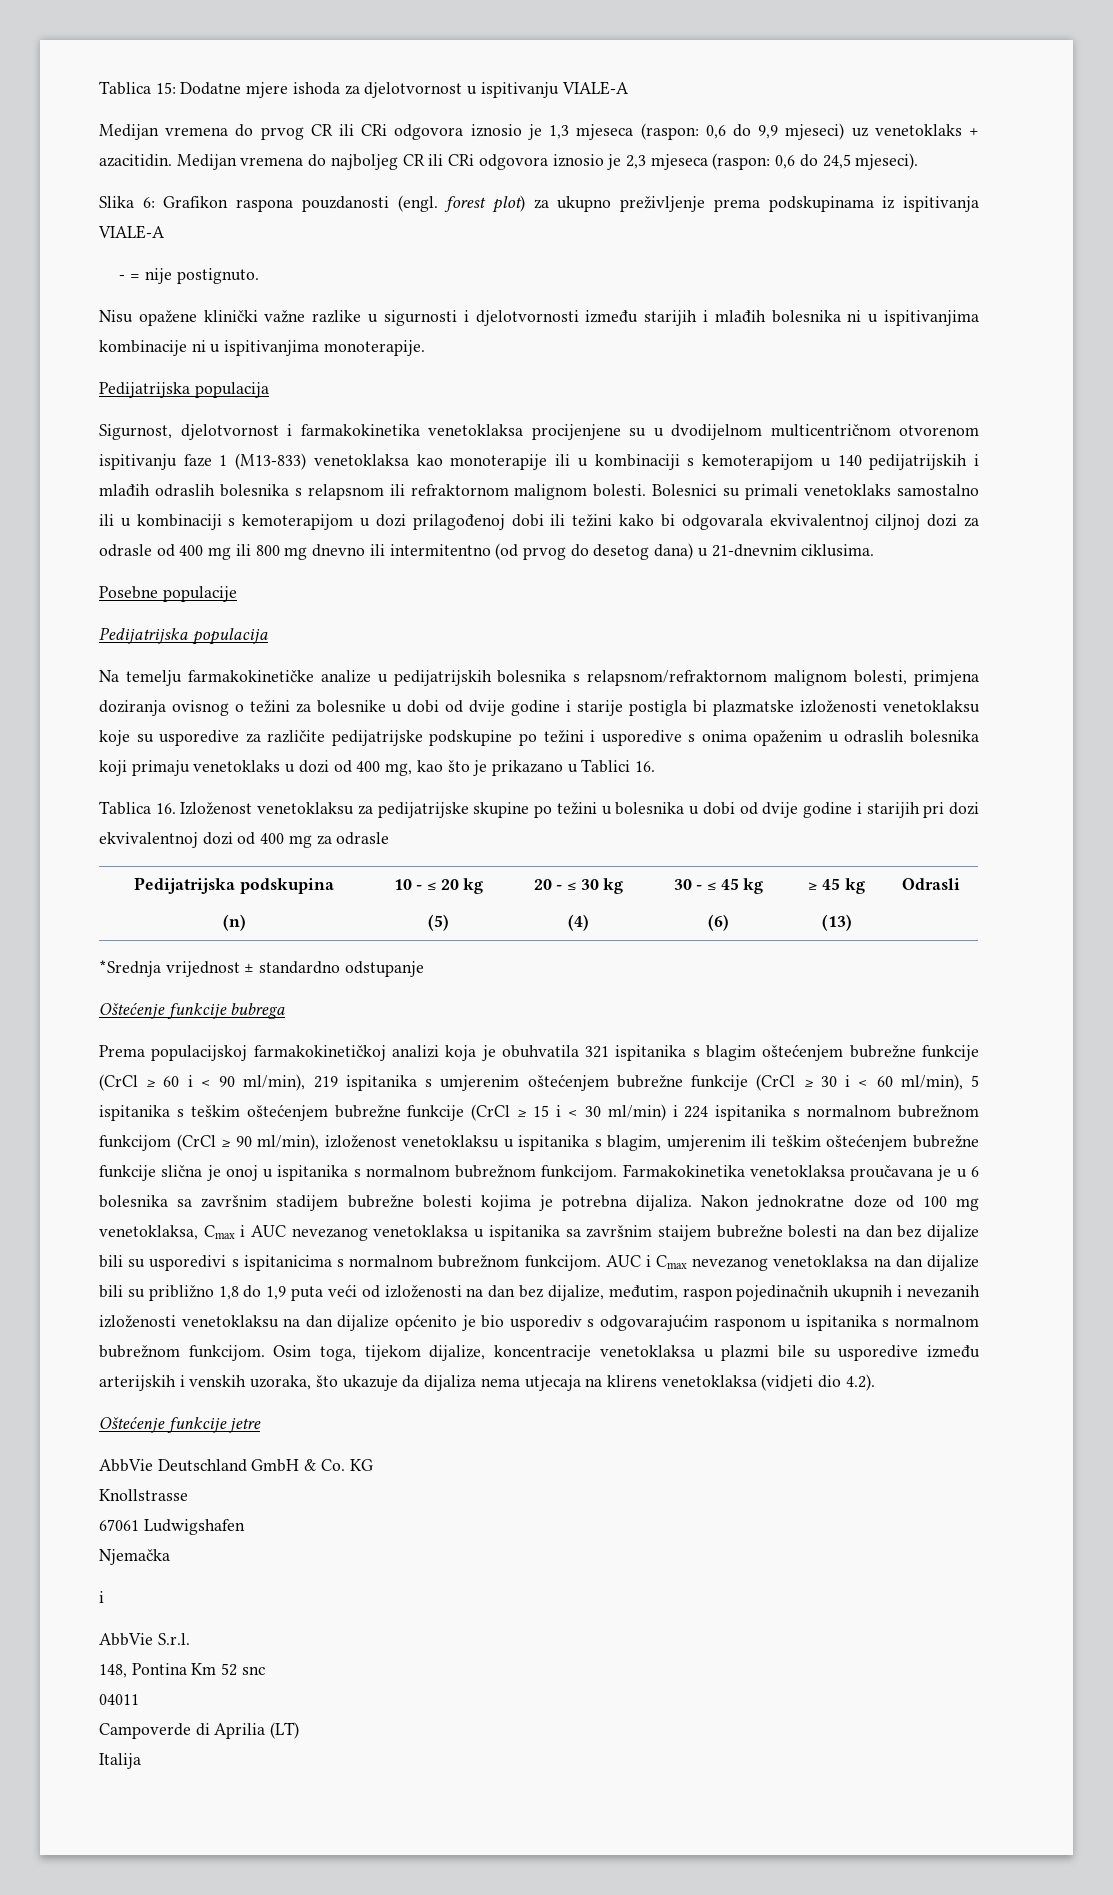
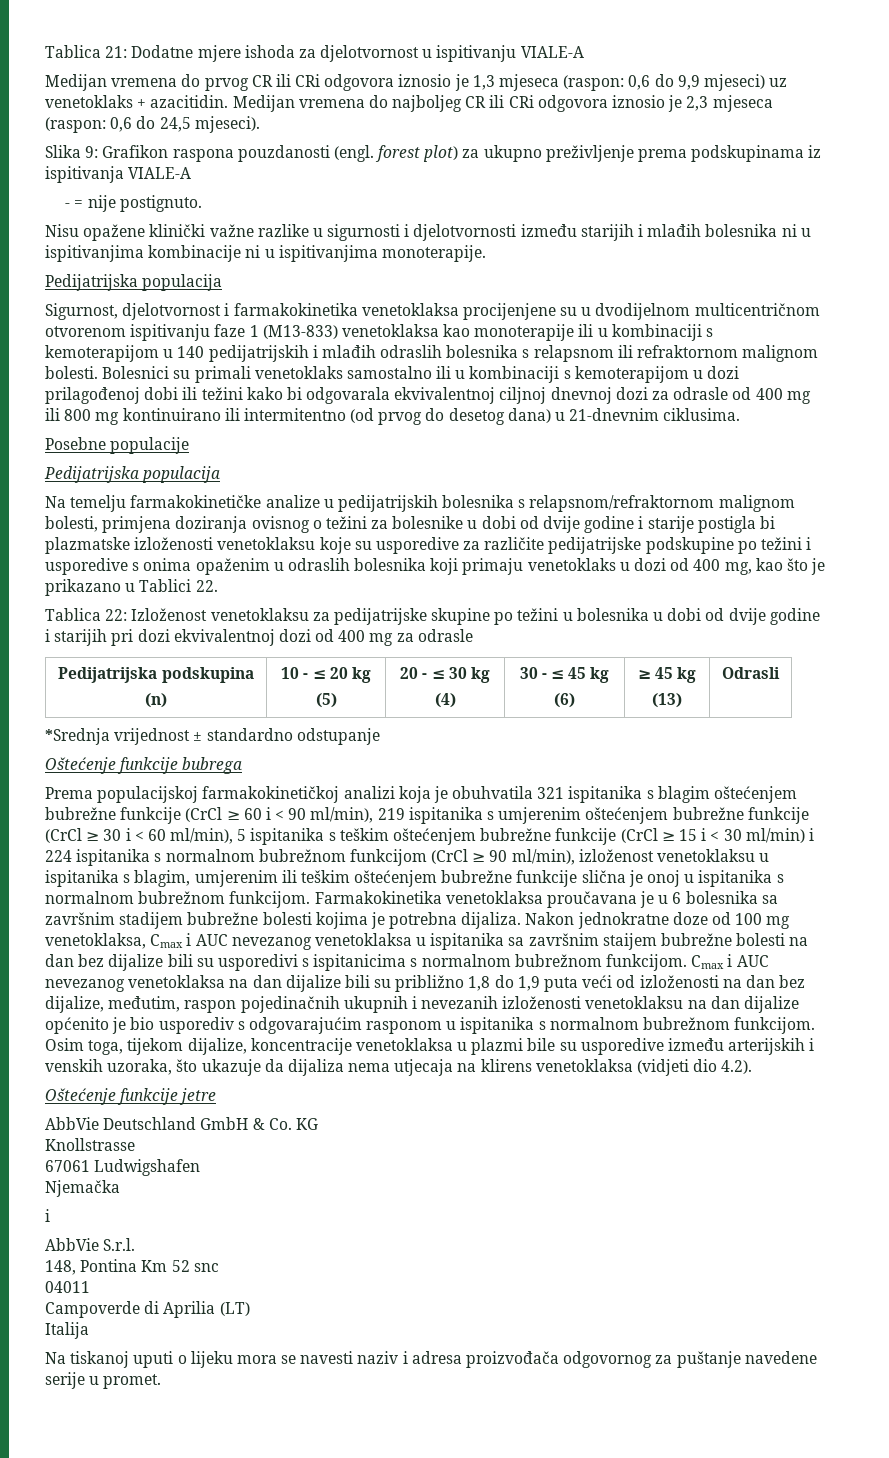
- Tablica 15: Dodatne mjere ishoda za djelotvornost u ispitivanju VIALE-A
+ Tablica 21: Dodatne mjere ishoda za djelotvornost u ispitivanju VIALE-A
- Slika 6: Grafikon raspona pouzdanosti (engl. forest plot) za ukupno preživljenje prema podskupinama iz ispitivanja VIALE-A
+ Slika 9: Grafikon raspona pouzdanosti (engl. forest plot) za ukupno preživljenje prema podskupinama iz ispitivanja VIALE-A
- Bolesnici su primali venetoklaks samostalno ili u kombinaciji s kemoterapijom u dozi prilagođenoj dobi ili težini kako bi odgovarala ekvivalentnoj ciljnoj dozi za odrasle od 400 mg ili 800 mg dnevno ili intermitentno (od prvog do desetog dana) u 21-dnevnim ciklusima.
+ Bolesnici su primali venetoklaks samostalno ili u kombinaciji s kemoterapijom u dozi prilagođenoj dobi ili težini kako bi odgovarala ekvivalentnoj ciljnoj dnevnoj dozi za odrasle od 400 mg ili 800 mg kontinuirano ili intermitentno (od prvog do desetog dana) u 21-dnevnim ciklusima.
- Na temelju farmakokinetičke analize u pedijatrijskih bolesnika s relapsnom/refraktornom malignom bolesti, primjena doziranja ovisnog o težini za bolesnike u dobi od dvije godine i starije postigla bi plazmatske izloženosti venetoklaksu koje su usporedive za različite pedijatrijske podskupine po težini i usporedive s onima opaženim u odraslih bolesnika koji primaju venetoklaks u dozi od 400 mg, kao što je prikazano u Tablici 16.
- Tablica 16. Izloženost venetoklaksu za pedijatrijske skupine po težini u bolesnika u dobi od dvije godine i starijih pri dozi ekvivalentnoj dozi od 400 mg za odrasle
+ Na temelju farmakokinetičke analize u pedijatrijskih bolesnika s relapsnom/refraktornom malignom bolesti, primjena doziranja ovisnog o težini za bolesnike u dobi od dvije godine i starije postigla bi plazmatske izloženosti venetoklaksu koje su usporedive za različite pedijatrijske podskupine po težini i usporedive s onima opaženim u odraslih bolesnika koji primaju venetoklaks u dozi od 400 mg, kao što je prikazano u Tablici 22.
+ Tablica 22: Izloženost venetoklaksu za pedijatrijske skupine po težini u bolesnika u dobi od dvije godine i starijih pri dozi ekvivalentnoj dozi od 400 mg za odrasle
- AUC i Cmax nevezanog venetoklaksa na dan dijalize bili su približno 1,8 do 1,9 puta veći od izloženosti na dan bez dijalize, međutim, raspon pojedinačnih ukupnih i nevezanih izloženosti venetoklaksu na dan dijalize općenito je bio usporediv s odgovarajućim rasponom u ispitanika s normalnom bubrežnom funkcijom.
+ Cmax i AUC nevezanog venetoklaksa na dan dijalize bili su približno 1,8 do 1,9 puta veći od izloženosti na dan bez dijalize, međutim, raspon pojedinačnih ukupnih i nevezanih izloženosti venetoklaksu na dan dijalize općenito je bio usporediv s odgovarajućim rasponom u ispitanika s normalnom bubrežnom funkcijom.
+ Na tiskanoj uputi o lijeku mora se navesti naziv i adresa proizvođača odgovornog za puštanje navedene serije u promet.

